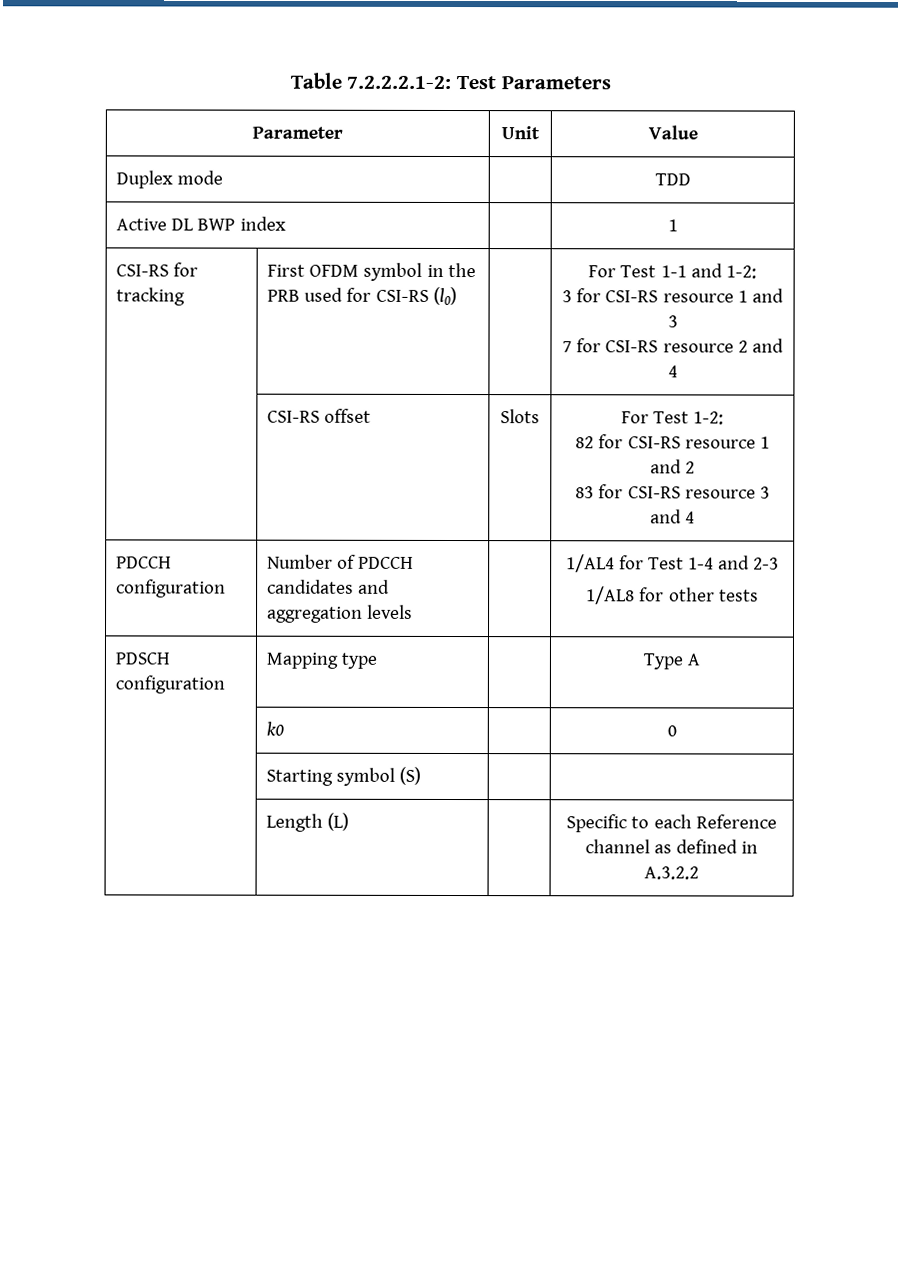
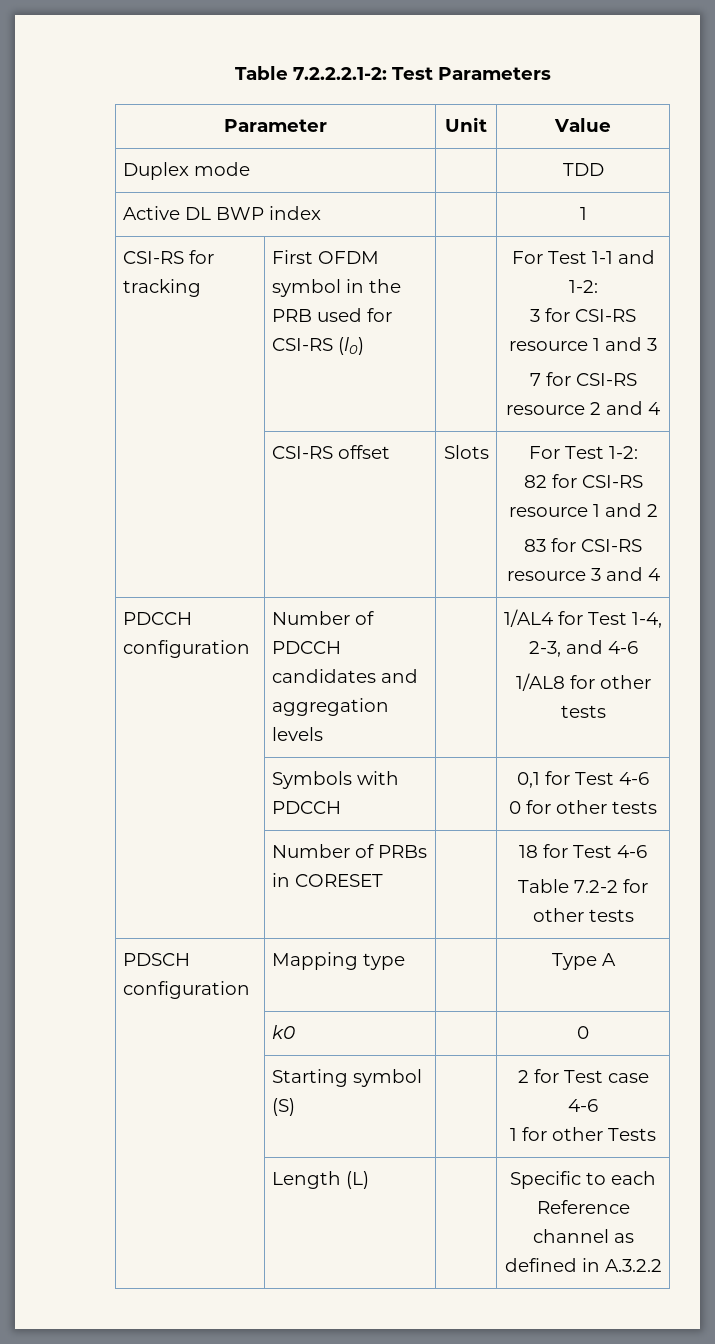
- PDCCH configuration | Number of PDCCH candidates and aggregation levels | | 1/AL4 for Test 1-4 and 2-3
+ PDCCH configuration | Number of PDCCH candidates and aggregation levels | | 1/AL4 for Test 1-4, 2-3, and 4-6
+ | Symbols with PDCCH | | 0,1 for Test 4-6
+ 0 for other tests
+ | Number of PRBs in CORESET | | 18 for Test 4-6
+ Table 7.2-2 for other tests
- | Starting symbol (S) | |
+ | Starting symbol (S) | | 2 for Test case 4-6
+ 1 for other Tests

